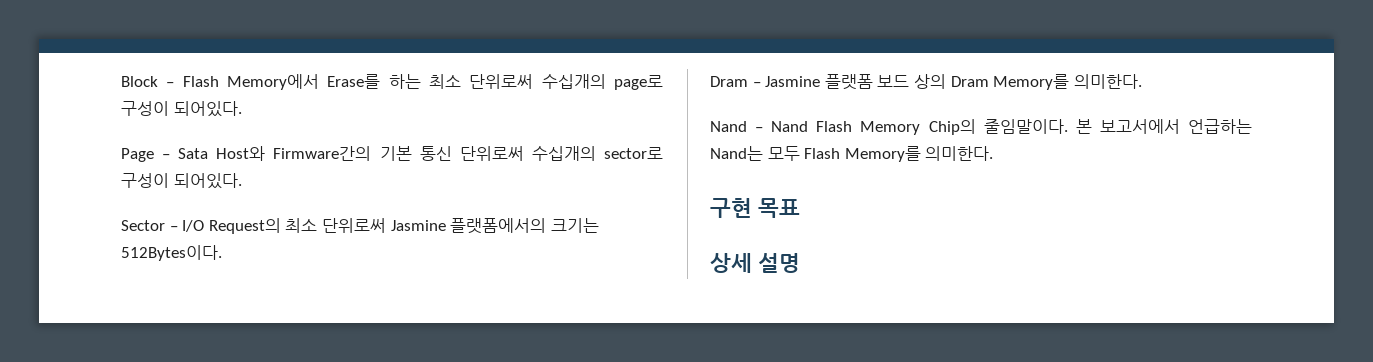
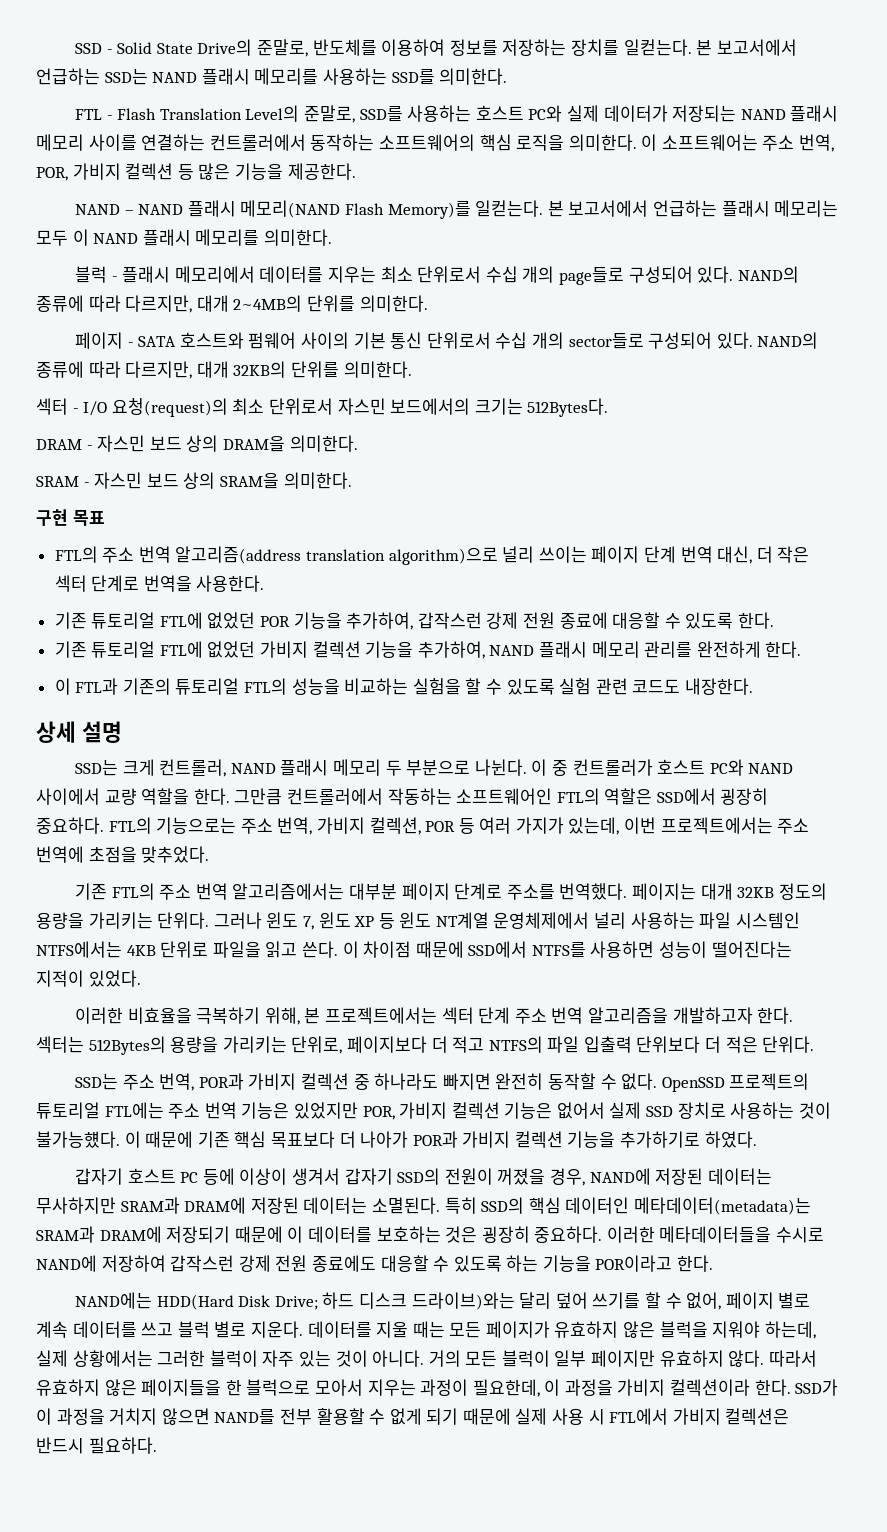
- Block – Flash Memory에서 Erase를 하는 최소 단위로써 수십개의 page로 구성이 되어있다.
- Page – Sata Host와 Firmware간의 기본 통신 단위로써 수십개의 sector로 구성이 되어있다.
- Sector – I/O Request의 최소 단위로써 Jasmine 플랫폼에서의 크기는 512Bytes이다.
- Dram – Jasmine 플랫폼 보드 상의 Dram Memory를 의미한다.
- Nand – Nand Flash Memory Chip의 줄임말이다. 본 보고서에서 언급하는 Nand는 모두 Flash Memory를 의미한다.
+ SSD - Solid State Drive의 준말로, 반도체를 이용하여 정보를 저장하는 장치를 일컫는다. 본 보고서에서 언급하는 SSD는 NAND 플래시 메모리를 사용하는 SSD를 의미한다.
+ FTL - Flash Translation Level의 준말로, SSD를 사용하는 호스트 PC와 실제 데이터가 저장되는 NAND 플래시 메모리 사이를 연결하는 컨트롤러에서 동작하는 소프트웨어의 핵심 로직을 의미한다. 이 소프트웨어는 주소 번역, POR, 가비지 컬렉션 등 많은 기능을 제공한다.
+ NAND – NAND 플래시 메모리(NAND Flash Memory)를 일컫는다. 본 보고서에서 언급하는 플래시 메모리는 모두 이 NAND 플래시 메모리를 의미한다.
+ 블럭 - 플래시 메모리에서 데이터를 지우는 최소 단위로서 수십 개의 page들로 구성되어 있다. NAND의 종류에 따라 다르지만, 대개 2~4MB의 단위를 의미한다.
+ 페이지 - SATA 호스트와 펌웨어 사이의 기본 통신 단위로서 수십 개의 sector들로 구성되어 있다. NAND의 종류에 따라 다르지만, 대개 32KB의 단위를 의미한다.
+ 섹터 - I/O 요청(request)의 최소 단위로서 자스민 보드에서의 크기는 512Bytes다.
+ DRAM - 자스민 보드 상의 DRAM을 의미한다.
+ SRAM - 자스민 보드 상의 SRAM을 의미한다.
  구현 목표
+ FTL의 주소 번역 알고리즘(address translation algorithm)으로 널리 쓰이는 페이지 단계 번역 대신, 더 작은 섹터 단계로 번역을 사용한다.
+ 기존 튜토리얼 FTL에 없었던 POR 기능을 추가하여, 갑작스런 강제 전원 종료에 대응할 수 있도록 한다.
+ 기존 튜토리얼 FTL에 없었던 가비지 컬렉션 기능을 추가하여, NAND 플래시 메모리 관리를 완전하게 한다.
+ 이 FTL과 기존의 튜토리얼 FTL의 성능을 비교하는 실험을 할 수 있도록 실험 관련 코드도 내장한다.
  상세 설명
+ SSD는 크게 컨트롤러, NAND 플래시 메모리 두 부분으로 나뉜다. 이 중 컨트롤러가 호스트 PC와 NAND 사이에서 교량 역할을 한다. 그만큼 컨트롤러에서 작동하는 소프트웨어인 FTL의 역할은 SSD에서 굉장히 중요하다. FTL의 기능으로는 주소 번역, 가비지 컬렉션, POR 등 여러 가지가 있는데, 이번 프로젝트에서는 주소 번역에 초점을 맞추었다.
+ 기존 FTL의 주소 번역 알고리즘에서는 대부분 페이지 단계로 주소를 번역했다. 페이지는 대개 32KB 정도의 용량을 가리키는 단위다. 그러나 윈도 7, 윈도 XP 등 윈도 NT계열 운영체제에서 널리 사용하는 파일 시스템인 NTFS에서는 4KB 단위로 파일을 읽고 쓴다. 이 차이점 때문에 SSD에서 NTFS를 사용하면 성능이 떨어진다는 지적이 있었다.
+ 이러한 비효율을 극복하기 위해, 본 프로젝트에서는 섹터 단계 주소 번역 알고리즘을 개발하고자 한다. 섹터는 512Bytes의 용량을 가리키는 단위로, 페이지보다 더 적고 NTFS의 파일 입출력 단위보다 더 적은 단위다.
+ SSD는 주소 번역, POR과 가비지 컬렉션 중 하나라도 빠지면 완전히 동작할 수 없다. OpenSSD 프로젝트의 튜토리얼 FTL에는 주소 번역 기능은 있었지만 POR, 가비지 컬렉션 기능은 없어서 실제 SSD 장치로 사용하는 것이 불가능헀다. 이 때문에 기존 핵심 목표보다 더 나아가 POR과 가비지 컬렉션 기능을 추가하기로 하였다.
+ 갑자기 호스트 PC 등에 이상이 생겨서 갑자기 SSD의 전원이 꺼졌을 경우, NAND에 저장된 데이터는 무사하지만 SRAM과 DRAM에 저장된 데이터는 소멸된다. 특히 SSD의 핵심 데이터인 메타데이터(metadata)는 SRAM과 DRAM에 저장되기 때문에 이 데이터를 보호하는 것은 굉장히 중요하다. 이러한 메타데이터들을 수시로 NAND에 저장하여 갑작스런 강제 전원 종료에도 대응할 수 있도록 하는 기능을 POR이라고 한다.
+ NAND에는 HDD(Hard Disk Drive; 하드 디스크 드라이브)와는 달리 덮어 쓰기를 할 수 없어, 페이지 별로 계속 데이터를 쓰고 블럭 별로 지운다. 데이터를 지울 때는 모든 페이지가 유효하지 않은 블럭을 지워야 하는데, 실제 상황에서는 그러한 블럭이 자주 있는 것이 아니다. 거의 모든 블럭이 일부 페이지만 유효하지 않다. 따라서 유효하지 않은 페이지들을 한 블럭으로 모아서 지우는 과정이 필요한데, 이 과정을 가비지 컬렉션이라 한다. SSD가 이 과정을 거치지 않으면 NAND를 전부 활용할 수 없게 되기 때문에 실제 사용 시 FTL에서 가비지 컬렉션은 반드시 필요하다.

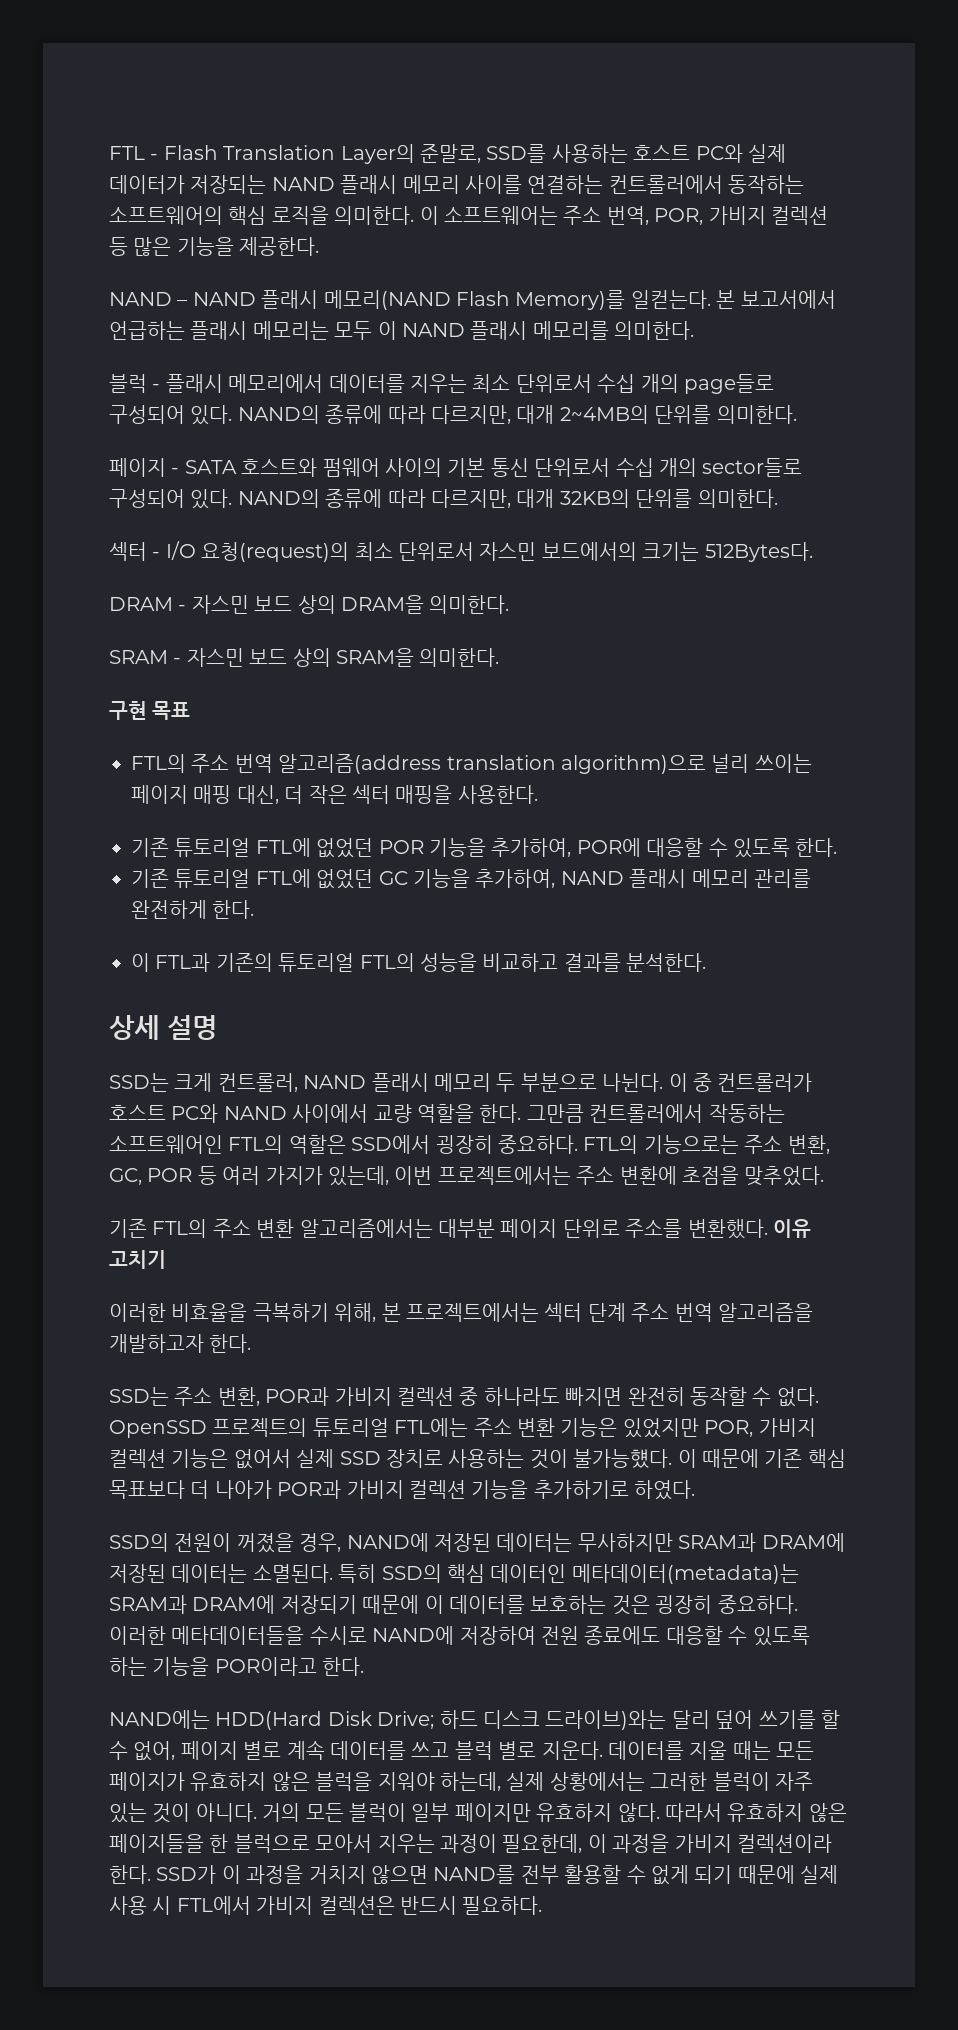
- SSD - Solid State Drive의 준말로, 반도체를 이용하여 정보를 저장하는 장치를 일컫는다. 본 보고서에서 언급하는 SSD는 NAND 플래시 메모리를 사용하는 SSD를 의미한다.
- FTL - Flash Translation Level의 준말로, SSD를 사용하는 호스트 PC와 실제 데이터가 저장되는 NAND 플래시 메모리 사이를 연결하는 컨트롤러에서 동작하는 소프트웨어의 핵심 로직을 의미한다.
+ FTL - Flash Translation Layer의 준말로, SSD를 사용하는 호스트 PC와 실제 데이터가 저장되는 NAND 플래시 메모리 사이를 연결하는 컨트롤러에서 동작하는 소프트웨어의 핵심 로직을 의미한다.
- FTL의 주소 번역 알고리즘(address translation algorithm)으로 널리 쓰이는 페이지 단계 번역 대신, 더 작은 섹터 단계로 번역을 사용한다.
+ FTL의 주소 번역 알고리즘(address translation algorithm)으로 널리 쓰이는 페이지 매핑 대신, 더 작은 섹터 매핑을 사용한다.
- 기존 튜토리얼 FTL에 없었던 POR 기능을 추가하여, 갑작스런 강제 전원 종료에 대응할 수 있도록 한다.
+ 기존 튜토리얼 FTL에 없었던 POR 기능을 추가하여, POR에 대응할 수 있도록 한다.
- 기존 튜토리얼 FTL에 없었던 가비지 컬렉션 기능을 추가하여, NAND 플래시 메모리 관리를 완전하게 한다.
+ 기존 튜토리얼 FTL에 없었던 GC 기능을 추가하여, NAND 플래시 메모리 관리를 완전하게 한다.
- 이 FTL과 기존의 튜토리얼 FTL의 성능을 비교하는 실험을 할 수 있도록 실험 관련 코드도 내장한다.
+ 이 FTL과 기존의 튜토리얼 FTL의 성능을 비교하고 결과를 분석한다.
- FTL의 기능으로는 주소 번역, 가비지 컬렉션, POR 등 여러 가지가 있는데, 이번 프로젝트에서는 주소 번역에 초점을 맞추었다.
+ FTL의 기능으로는 주소 변환, GC, POR 등 여러 가지가 있는데, 이번 프로젝트에서는 주소 변환에 초점을 맞추었다.
- 기존 FTL의 주소 번역 알고리즘에서는 대부분 페이지 단계로 주소를 번역했다. 페이지는 대개 32KB 정도의 용량을 가리키는 단위다. 그러나 윈도 7, 윈도 XP 등 윈도 NT계열 운영체제에서 널리 사용하는 파일 시스템인 NTFS에서는 4KB 단위로 파일을 읽고 쓴다. 이 차이점 때문에 SSD에서 NTFS를 사용하면 성능이 떨어진다는 지적이 있었다.
+ 기존 FTL의 주소 변환 알고리즘에서는 대부분 페이지 단위로 주소를 변환했다. 이유 고치기
- 섹터는 512Bytes의 용량을 가리키는 단위로, 페이지보다 더 적고 NTFS의 파일 입출력 단위보다 더 적은 단위다.
- SSD는 주소 번역, POR과 가비지 컬렉션 중 하나라도 빠지면 완전히 동작할 수 없다.
+ SSD는 주소 변환, POR과 가비지 컬렉션 중 하나라도 빠지면 완전히 동작할 수 없다.
- OpenSSD 프로젝트의 튜토리얼 FTL에는 주소 번역 기능은 있었지만 POR, 가비지 컬렉션 기능은 없어서 실제 SSD 장치로 사용하는 것이 불가능헀다.
+ OpenSSD 프로젝트의 튜토리얼 FTL에는 주소 변환 기능은 있었지만 POR, 가비지 컬렉션 기능은 없어서 실제 SSD 장치로 사용하는 것이 불가능헀다.
- 갑자기 호스트 PC 등에 이상이 생겨서 갑자기 SSD의 전원이 꺼졌을 경우, NAND에 저장된 데이터는 무사하지만 SRAM과 DRAM에 저장된 데이터는 소멸된다.
+ SSD의 전원이 꺼졌을 경우, NAND에 저장된 데이터는 무사하지만 SRAM과 DRAM에 저장된 데이터는 소멸된다.
- 이러한 메타데이터들을 수시로 NAND에 저장하여 갑작스런 강제 전원 종료에도 대응할 수 있도록 하는 기능을 POR이라고 한다.
+ 이러한 메타데이터들을 수시로 NAND에 저장하여 전원 종료에도 대응할 수 있도록 하는 기능을 POR이라고 한다.

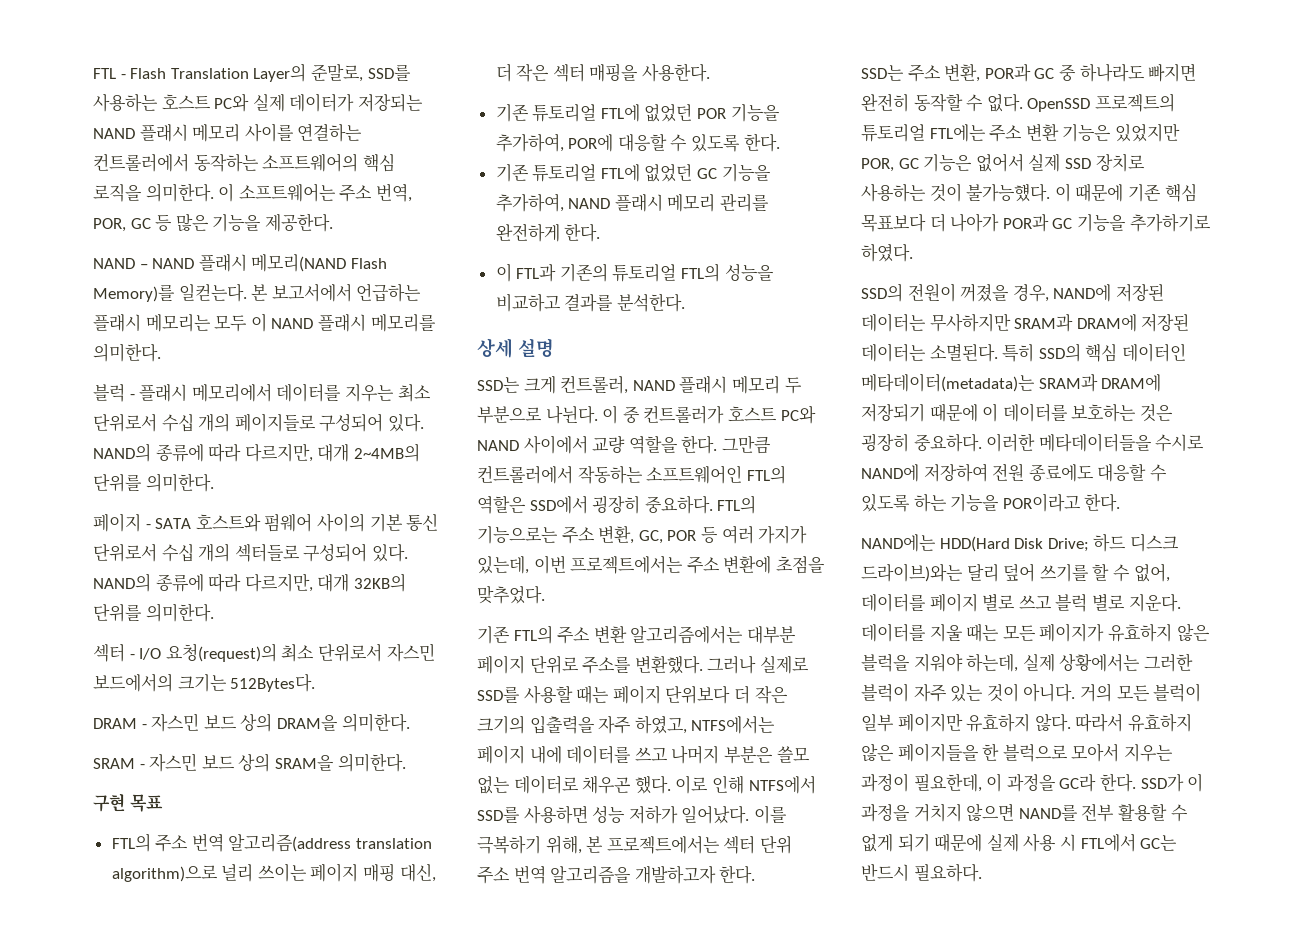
- 이 소프트웨어는 주소 번역, POR, 가비지 컬렉션 등 많은 기능을 제공한다.
+ 이 소프트웨어는 주소 번역, POR, GC 등 많은 기능을 제공한다.
- 블럭 - 플래시 메모리에서 데이터를 지우는 최소 단위로서 수십 개의 page들로 구성되어 있다.
+ 블럭 - 플래시 메모리에서 데이터를 지우는 최소 단위로서 수십 개의 페이지들로 구성되어 있다.
- 페이지 - SATA 호스트와 펌웨어 사이의 기본 통신 단위로서 수십 개의 sector들로 구성되어 있다.
+ 페이지 - SATA 호스트와 펌웨어 사이의 기본 통신 단위로서 수십 개의 섹터들로 구성되어 있다.
- 이유 고치기
- 이러한 비효율을 극복하기 위해, 본 프로젝트에서는 섹터 단계 주소 번역 알고리즘을 개발하고자 한다.
+ 그러나 실제로 SSD를 사용할 때는 페이지 단위보다 더 작은 크기의 입출력을 자주 하였고, NTFS에서는 페이지 내에 데이터를 쓰고 나머지 부분은 쓸모 없는 데이터로 채우곤 했다. 이로 인해 NTFS에서 SSD를 사용하면 성능 저하가 일어났다. 이를 극복하기 위해, 본 프로젝트에서는 섹터 단위 주소 번역 알고리즘을 개발하고자 한다.
- SSD는 주소 변환, POR과 가비지 컬렉션 중 하나라도 빠지면 완전히 동작할 수 없다.
+ SSD는 주소 변환, POR과 GC 중 하나라도 빠지면 완전히 동작할 수 없다.
- OpenSSD 프로젝트의 튜토리얼 FTL에는 주소 변환 기능은 있었지만 POR, 가비지 컬렉션 기능은 없어서 실제 SSD 장치로 사용하는 것이 불가능헀다.
+ OpenSSD 프로젝트의 튜토리얼 FTL에는 주소 변환 기능은 있었지만 POR, GC 기능은 없어서 실제 SSD 장치로 사용하는 것이 불가능헀다.
- 이 때문에 기존 핵심 목표보다 더 나아가 POR과 가비지 컬렉션 기능을 추가하기로 하였다.
+ 이 때문에 기존 핵심 목표보다 더 나아가 POR과 GC 기능을 추가하기로 하였다.
- NAND에는 HDD(Hard Disk Drive; 하드 디스크 드라이브)와는 달리 덮어 쓰기를 할 수 없어, 페이지 별로 계속 데이터를 쓰고 블럭 별로 지운다.
+ NAND에는 HDD(Hard Disk Drive; 하드 디스크 드라이브)와는 달리 덮어 쓰기를 할 수 없어, 데이터를 페이지 별로 쓰고 블럭 별로 지운다.
- 따라서 유효하지 않은 페이지들을 한 블럭으로 모아서 지우는 과정이 필요한데, 이 과정을 가비지 컬렉션이라 한다.
+ 따라서 유효하지 않은 페이지들을 한 블럭으로 모아서 지우는 과정이 필요한데, 이 과정을 GC라 한다.
- SSD가 이 과정을 거치지 않으면 NAND를 전부 활용할 수 없게 되기 때문에 실제 사용 시 FTL에서 가비지 컬렉션은 반드시 필요하다.
+ SSD가 이 과정을 거치지 않으면 NAND를 전부 활용할 수 없게 되기 때문에 실제 사용 시 FTL에서 GC는 반드시 필요하다.

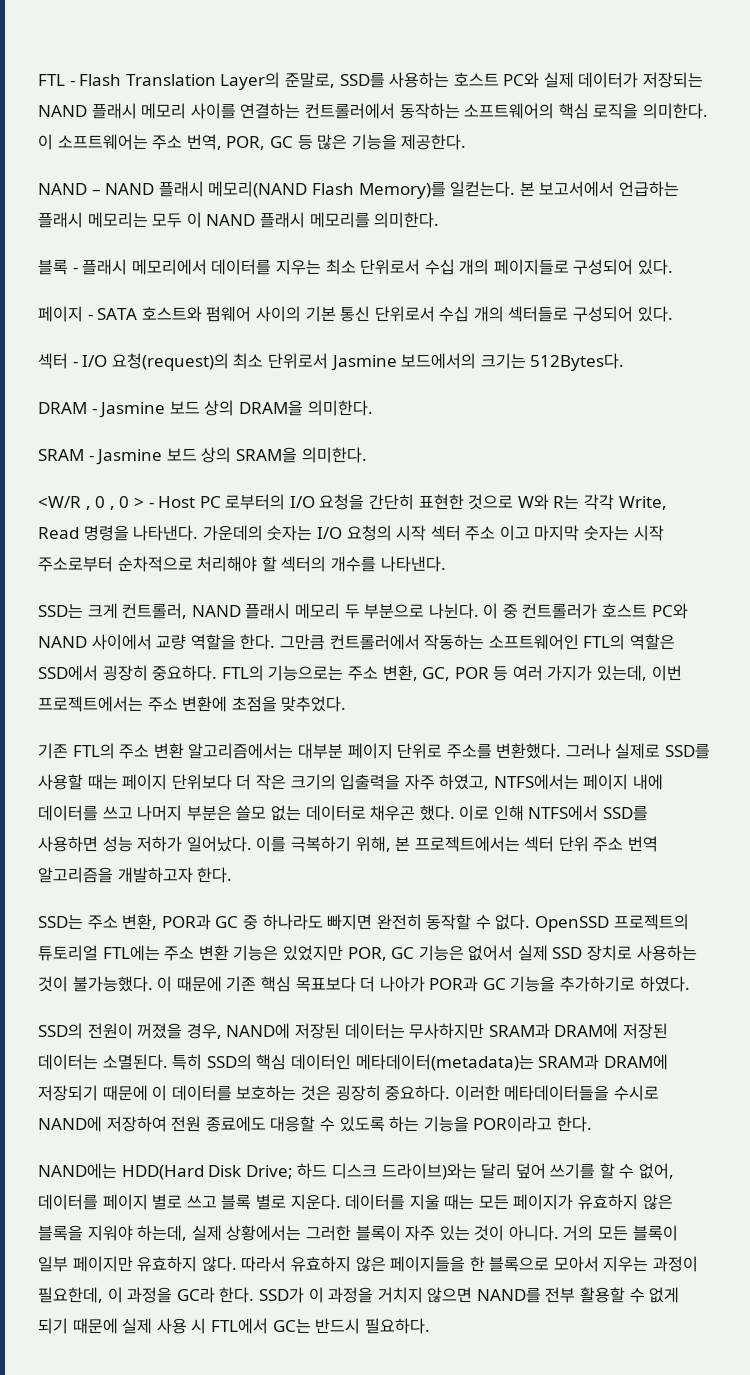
- 블럭 - 플래시 메모리에서 데이터를 지우는 최소 단위로서 수십 개의 페이지들로 구성되어 있다. NAND의 종류에 따라 다르지만, 대개 2~4MB의 단위를 의미한다.
+ 블록 - 플래시 메모리에서 데이터를 지우는 최소 단위로서 수십 개의 페이지들로 구성되어 있다.
- NAND의 종류에 따라 다르지만, 대개 32KB의 단위를 의미한다.
- 섹터 - I/O 요청(request)의 최소 단위로서 자스민 보드에서의 크기는 512Bytes다.
+ 섹터 - I/O 요청(request)의 최소 단위로서 Jasmine 보드에서의 크기는 512Bytes다.
- DRAM - 자스민 보드 상의 DRAM을 의미한다.
+ DRAM - Jasmine 보드 상의 DRAM을 의미한다.
- SRAM - 자스민 보드 상의 SRAM을 의미한다.
+ SRAM - Jasmine 보드 상의 SRAM을 의미한다.
- 구현 목표
- FTL의 주소 번역 알고리즘(address translation algorithm)으로 널리 쓰이는 페이지 매핑 대신, 더 작은 섹터 매핑을 사용한다.
- 기존 튜토리얼 FTL에 없었던 POR 기능을 추가하여, POR에 대응할 수 있도록 한다.
- 기존 튜토리얼 FTL에 없었던 GC 기능을 추가하여, NAND 플래시 메모리 관리를 완전하게 한다.
- 이 FTL과 기존의 튜토리얼 FTL의 성능을 비교하고 결과를 분석한다.
- 상세 설명
+ <W/R , 0 , 0 > - Host PC 로부터의 I/O 요청을 간단히 표현한 것으로 W와 R는 각각 Write, Read 명령을 나타낸다. 가운데의 숫자는 I/O 요청의 시작 섹터 주소 이고 마지막 숫자는 시작 주소로부터 순차적으로 처리해야 할 섹터의 개수를 나타낸다.
- OpenSSD 프로젝트의 튜토리얼 FTL에는 주소 변환 기능은 있었지만 POR, GC 기능은 없어서 실제 SSD 장치로 사용하는 것이 불가능헀다.
+ OpenSSD 프로젝트의 튜토리얼 FTL에는 주소 변환 기능은 있었지만 POR, GC 기능은 없어서 실제 SSD 장치로 사용하는 것이 불가능했다.
- NAND에는 HDD(Hard Disk Drive; 하드 디스크 드라이브)와는 달리 덮어 쓰기를 할 수 없어, 데이터를 페이지 별로 쓰고 블럭 별로 지운다.
+ NAND에는 HDD(Hard Disk Drive; 하드 디스크 드라이브)와는 달리 덮어 쓰기를 할 수 없어, 데이터를 페이지 별로 쓰고 블록 별로 지운다.
- 데이터를 지울 때는 모든 페이지가 유효하지 않은 블럭을 지워야 하는데, 실제 상황에서는 그러한 블럭이 자주 있는 것이 아니다.
+ 데이터를 지울 때는 모든 페이지가 유효하지 않은 블록을 지워야 하는데, 실제 상황에서는 그러한 블록이 자주 있는 것이 아니다.
- 거의 모든 블럭이 일부 페이지만 유효하지 않다.
+ 거의 모든 블록이 일부 페이지만 유효하지 않다.
- 따라서 유효하지 않은 페이지들을 한 블럭으로 모아서 지우는 과정이 필요한데, 이 과정을 GC라 한다.
+ 따라서 유효하지 않은 페이지들을 한 블록으로 모아서 지우는 과정이 필요한데, 이 과정을 GC라 한다.

